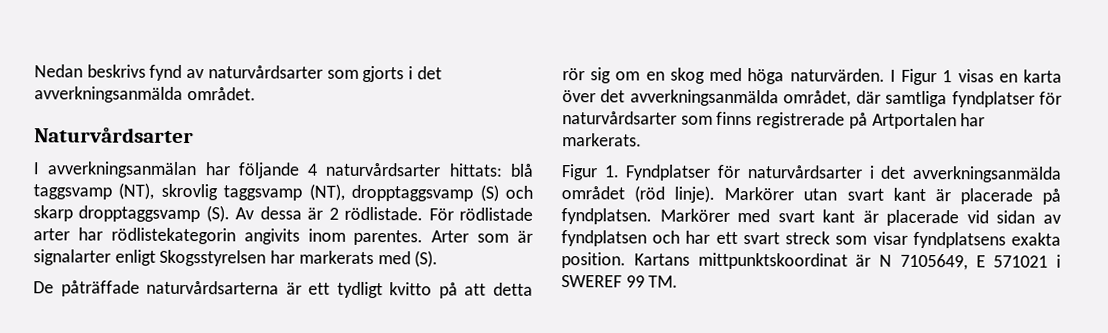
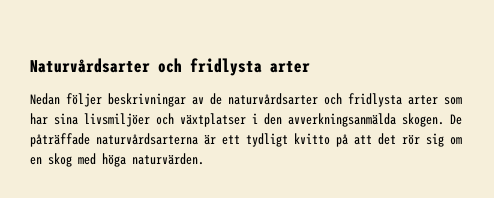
- Nedan beskrivs fynd av naturvårdsarter som gjorts i det avverkningsanmälda området.
- Naturvårdsarter
- I avverkningsanmälan har följande 4 naturvårdsarter hittats: blå taggsvamp (NT), skrovlig taggsvamp (NT), dropptaggsvamp (S) och skarp dropptaggsvamp (S). Av dessa är 2 rödlistade. För rödlistade arter har rödlistekategorin angivits inom parentes. Arter som är signalarter enligt Skogsstyrelsen har markerats med (S).
- De påträffade naturvårdsarterna är ett tydligt kvitto på att detta rör sig om en skog med höga naturvärden. I Figur 1 visas en karta över det avverkningsanmälda området, där samtliga fyndplatser för naturvårdsarter som finns registrerade på Artportalen har markerats.
- Figur 1. Fyndplatser för naturvårdsarter i det avverkningsanmälda området (röd linje). Markörer utan svart kant är placerade på fyndplatsen. Markörer med svart kant är placerade vid sidan av fyndplatsen och har ett svart streck som visar fyndplatsens exakta position. Kartans mittpunktskoordinat är N 7105649, E 571021 i SWEREF 99 TM.
+ Naturvårdsarter och fridlysta arter
+ Nedan följer beskrivningar av de naturvårdsarter och fridlysta arter som har sina livsmiljöer och växtplatser i den avverkningsanmälda skogen. De påträffade naturvårdsarterna är ett tydligt kvitto på att det rör sig om en skog med höga naturvärden.

